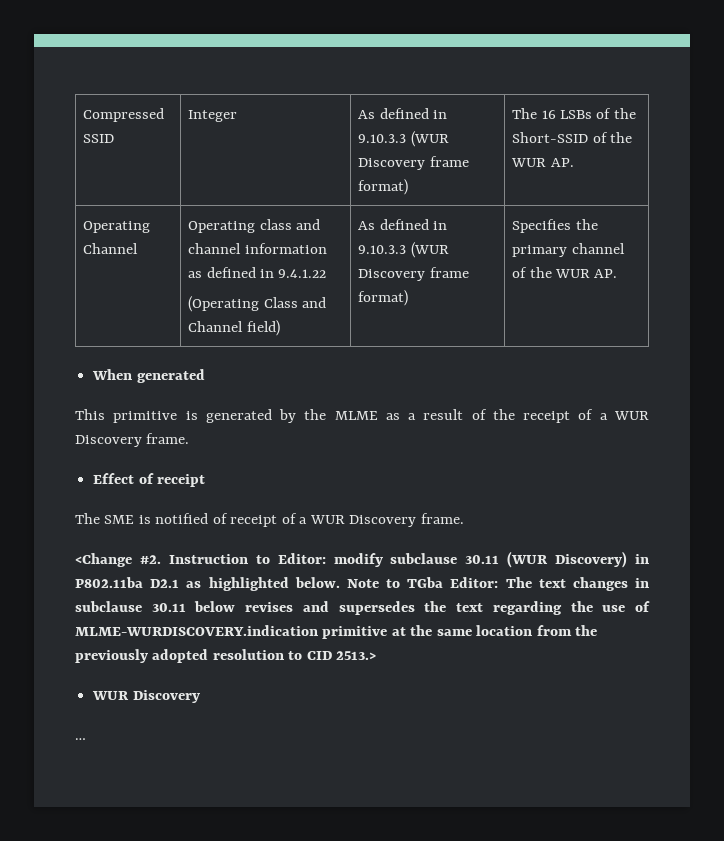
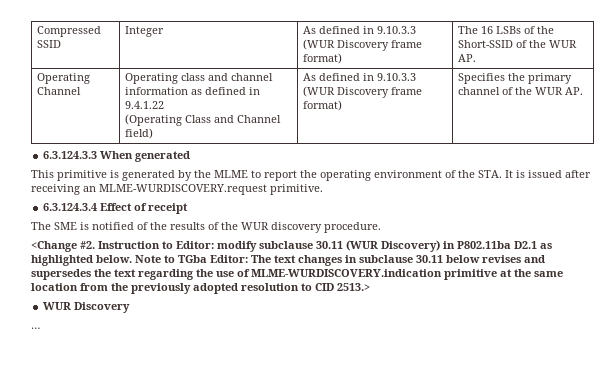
- When generated
+ 6.3.124.3.3 When generated
- This primitive is generated by the MLME as a result of the receipt of a WUR Discovery frame.
- Effect of receipt
+ This primitive is generated by the MLME to report the operating environment of the STA. It is issued after receiving an MLME-WURDISCOVERY.request primitive.
+ 6.3.124.3.4 Effect of receipt
- The SME is notified of receipt of a WUR Discovery frame.
+ The SME is notified of the results of the WUR discovery procedure.

